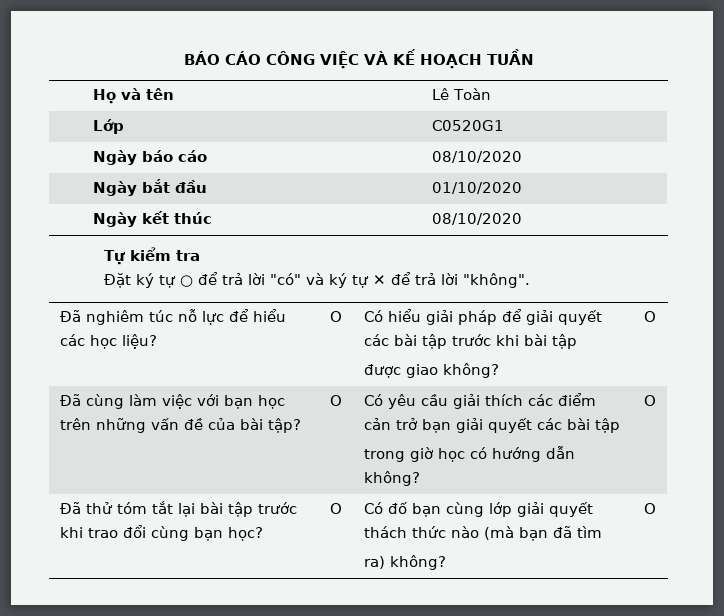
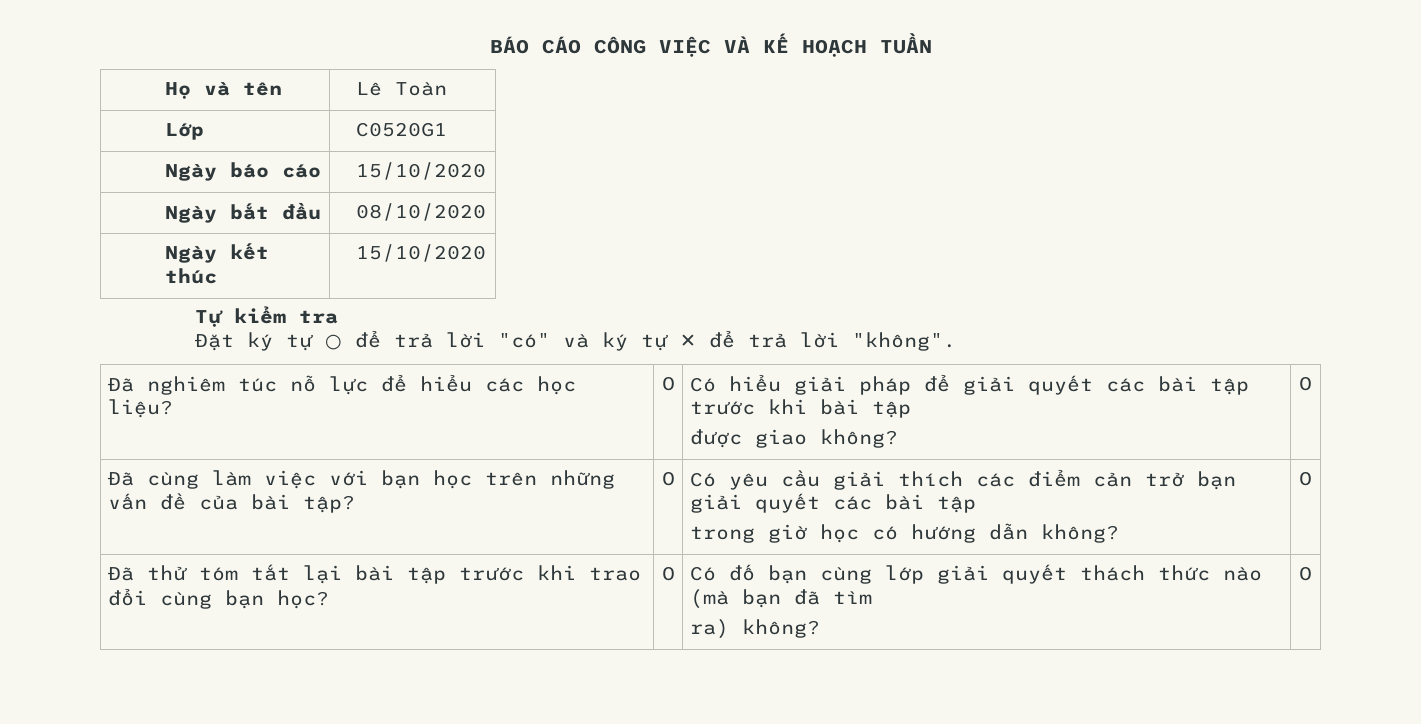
- Ngày báo cáo | 08/10/2020
+ Ngày báo cáo | 15/10/2020
- Ngày bắt đầu | 01/10/2020
+ Ngày bắt đầu | 08/10/2020
- Ngày kết thúc | 08/10/2020
+ Ngày kết thúc | 15/10/2020

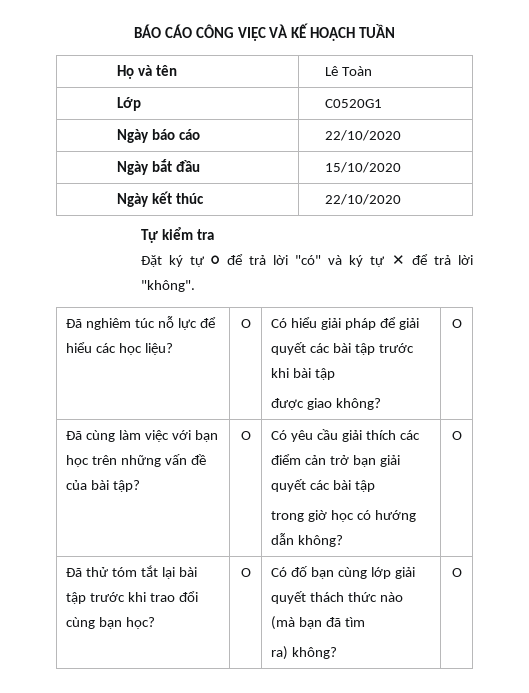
- Ngày báo cáo | 15/10/2020
+ Ngày báo cáo | 22/10/2020
- Ngày bắt đầu | 08/10/2020
+ Ngày bắt đầu | 15/10/2020
- Ngày kết thúc | 15/10/2020
+ Ngày kết thúc | 22/10/2020

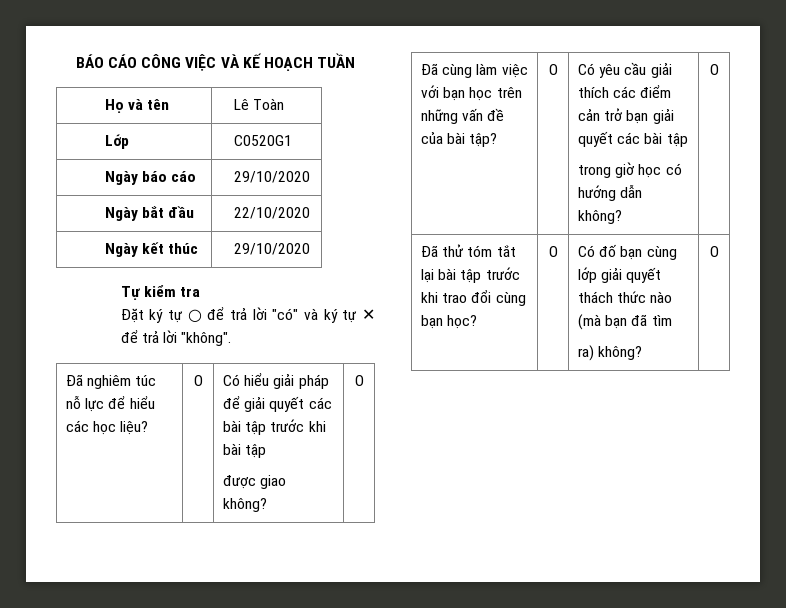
- Ngày báo cáo | 22/10/2020
+ Ngày báo cáo | 29/10/2020
- Ngày bắt đầu | 15/10/2020
+ Ngày bắt đầu | 22/10/2020
- Ngày kết thúc | 22/10/2020
+ Ngày kết thúc | 29/10/2020

